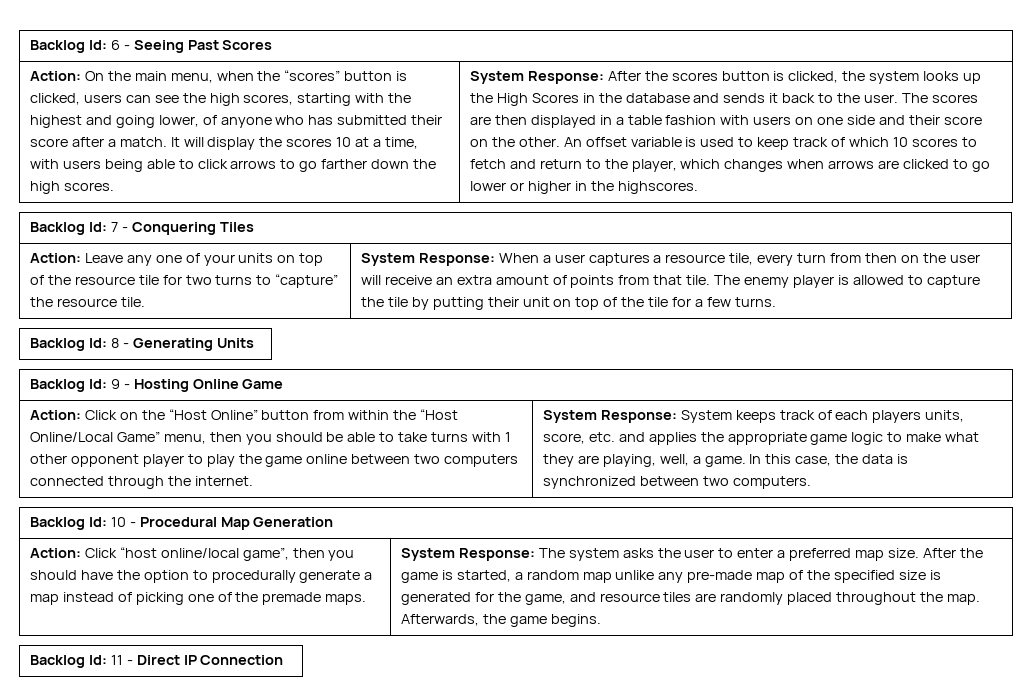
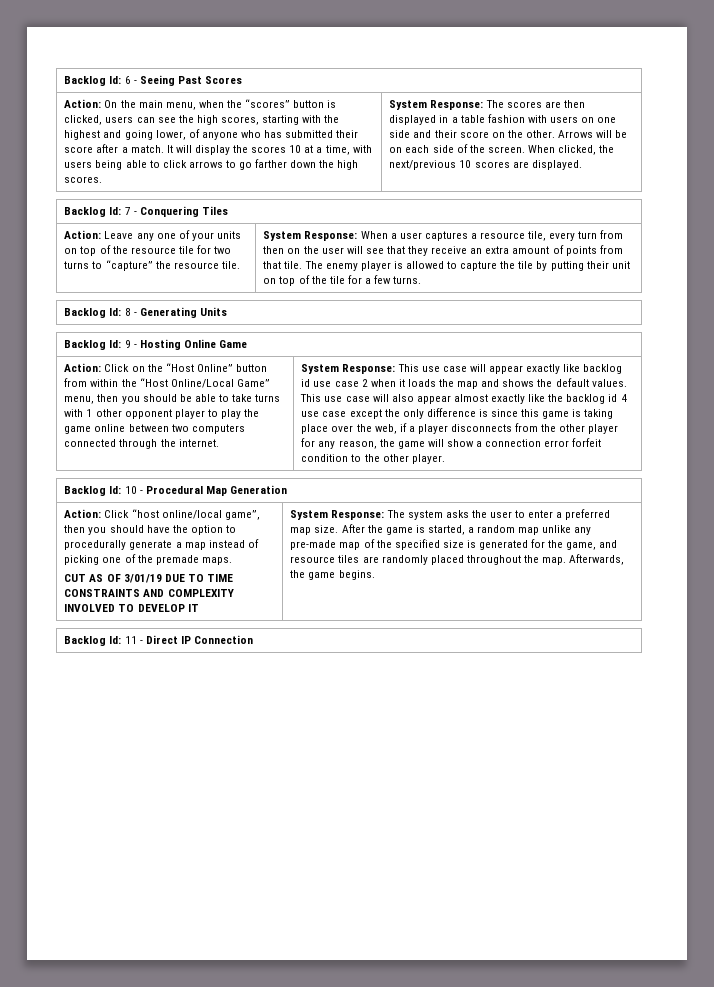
- System Response: After the scores button is clicked, the system looks up the High Scores in the database and sends it back to the user. The scores are then displayed in a table fashion with users on one side and their score on the other.
+ System Response: The scores are then displayed in a table fashion with users on one side and their score on the other.
- An offset variable is used to keep track of which 10 scores to fetch and return to the player, which changes when arrows are clicked to go lower or higher in the highscores.
+ Arrows will be on each side of the screen. When clicked, the next/previous 10 scores are displayed.
- System Response: When a user captures a resource tile, every turn from then on the user will receive an extra amount of points from that tile.
+ System Response: When a user captures a resource tile, every turn from then on the user will see that they receive an extra amount of points from that tile.
- System Response: System keeps track of each players units, score, etc. and applies the appropriate game logic to make what they are playing, well, a game. In this case, the data is synchronized between two computers.
+ System Response: This use case will appear exactly like backlog id use case 2 when it loads the map and shows the default values. This use case will also appear almost exactly like the backlog id 4 use case except the only difference is since this game is taking place over the web, if a player disconnects from the other player for any reason, the game will show a connection error forfeit condition to the other player.
+ CUT AS OF 3/01/19 DUE TO TIME CONSTRAINTS AND COMPLEXITY INVOLVED TO DEVELOP IT

